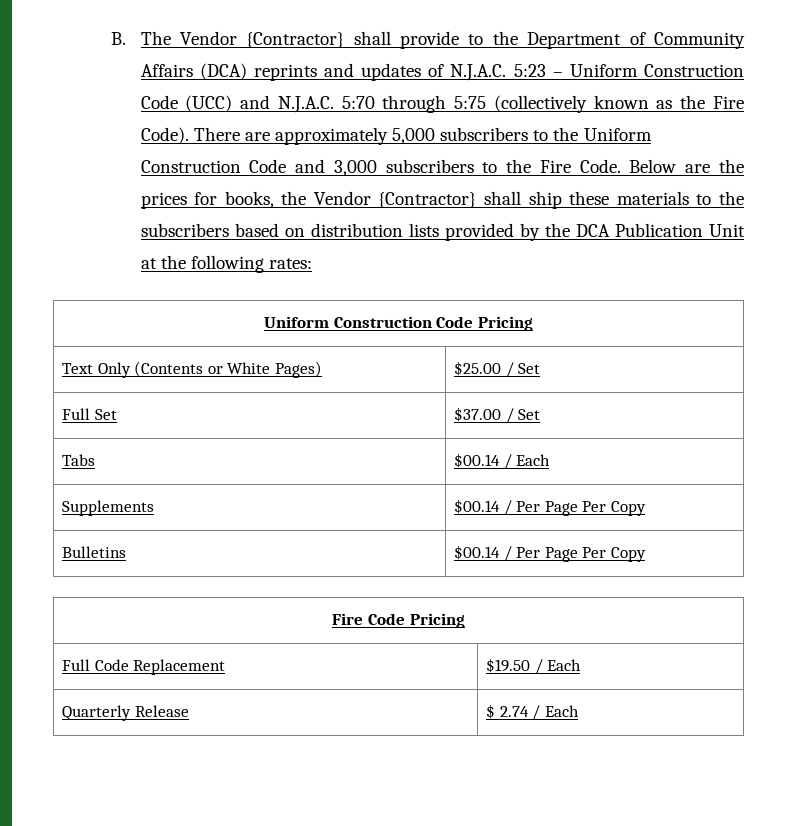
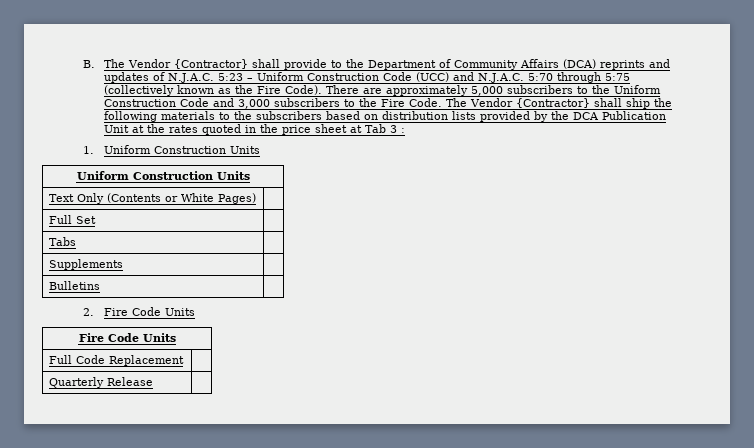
- Below are the prices for books, the Vendor {Contractor} shall ship these materials to the subscribers based on distribution lists provided by the DCA Publication Unit at the following rates:
- Uniform Construction Code Pricing
+ The Vendor {Contractor} shall ship the following materials to the subscribers based on distribution lists provided by the DCA Publication Unit at the rates quoted in the price sheet at Tab 3 :
+ 1. Uniform Construction Units
+ Uniform Construction Units
- Text Only (Contents or White Pages) | $25.00 / Set
+ Text Only (Contents or White Pages) |
- Full Set | $37.00 / Set
- Tabs | $00.14 / Each
- Supplements | $00.14 / Per Page Per Copy
- Bulletins | $00.14 / Per Page Per Copy
- Fire Code Pricing
+ Full Set |
+ Tabs |
+ Supplements |
+ Bulletins |
+ 2. Fire Code Units
+ Fire Code Units
- Full Code Replacement | $19.50 / Each
+ Full Code Replacement |
- Quarterly Release | $ 2.74 / Each
+ Quarterly Release |

